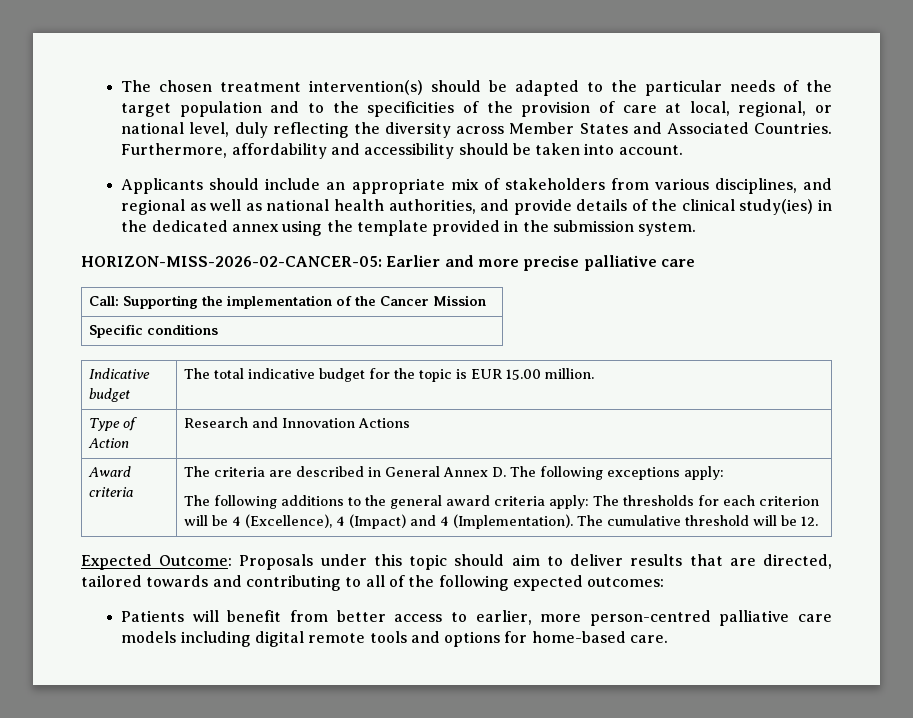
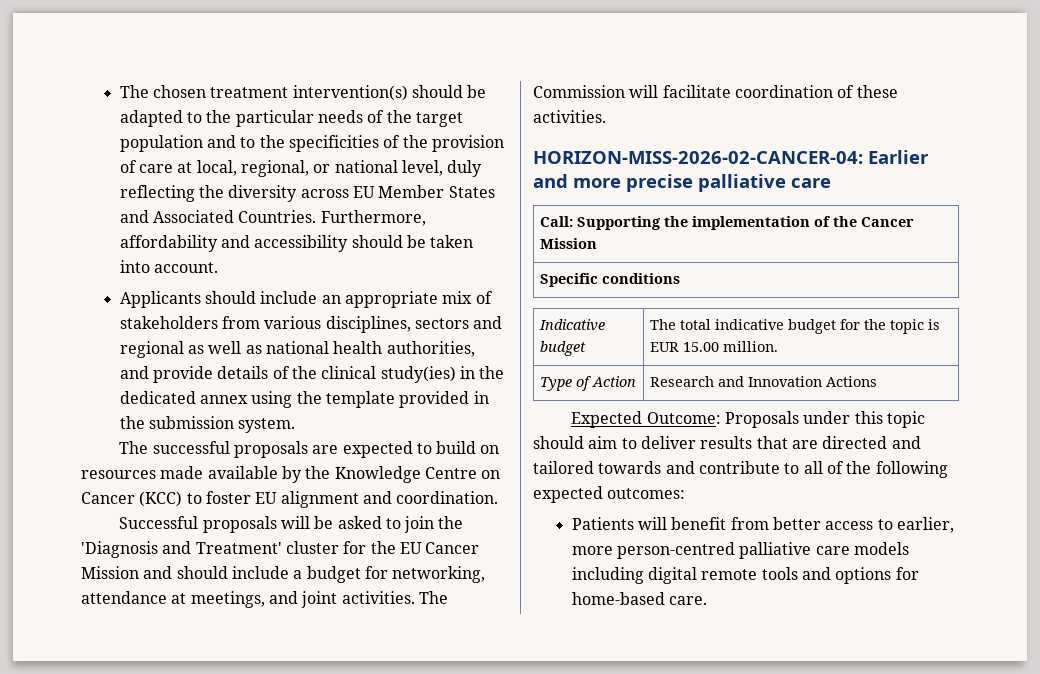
- The chosen treatment intervention(s) should be adapted to the particular needs of the target population and to the specificities of the provision of care at local, regional, or national level, duly reflecting the diversity across Member States and Associated Countries.
+ The chosen treatment intervention(s) should be adapted to the particular needs of the target population and to the specificities of the provision of care at local, regional, or national level, duly reflecting the diversity across EU Member States and Associated Countries.
- Applicants should include an appropriate mix of stakeholders from various disciplines, and regional as well as national health authorities, and provide details of the clinical study(ies) in the dedicated annex using the template provided in the submission system.
+ Applicants should include an appropriate mix of stakeholders from various disciplines, sectors and regional as well as national health authorities, and provide details of the clinical study(ies) in the dedicated annex using the template provided in the submission system.
- HORIZON-MISS-2026-02-CANCER-05: Earlier and more precise palliative care
+ The successful proposals are expected to build on resources made available by the Knowledge Centre on Cancer (KCC) to foster EU alignment and coordination.
+ Successful proposals will be asked to join the 'Diagnosis and Treatment' cluster for the EU Cancer Mission and should include a budget for networking, attendance at meetings, and joint activities. The Commission will facilitate coordination of these activities.
+ HORIZON-MISS-2026-02-CANCER-04: Earlier and more precise palliative care
- Award criteria | The criteria are described in General Annex D. The following exceptions apply:
- The following additions to the general award criteria apply: The thresholds for each criterion will be 4 (Excellence), 4 (Impact) and 4 (Implementation). The cumulative threshold will be 12.
- Expected Outcome: Proposals under this topic should aim to deliver results that are directed, tailored towards and contributing to all of the following expected outcomes:
+ Expected Outcome: Proposals under this topic should aim to deliver results that are directed and tailored towards and contribute to all of the following expected outcomes:

